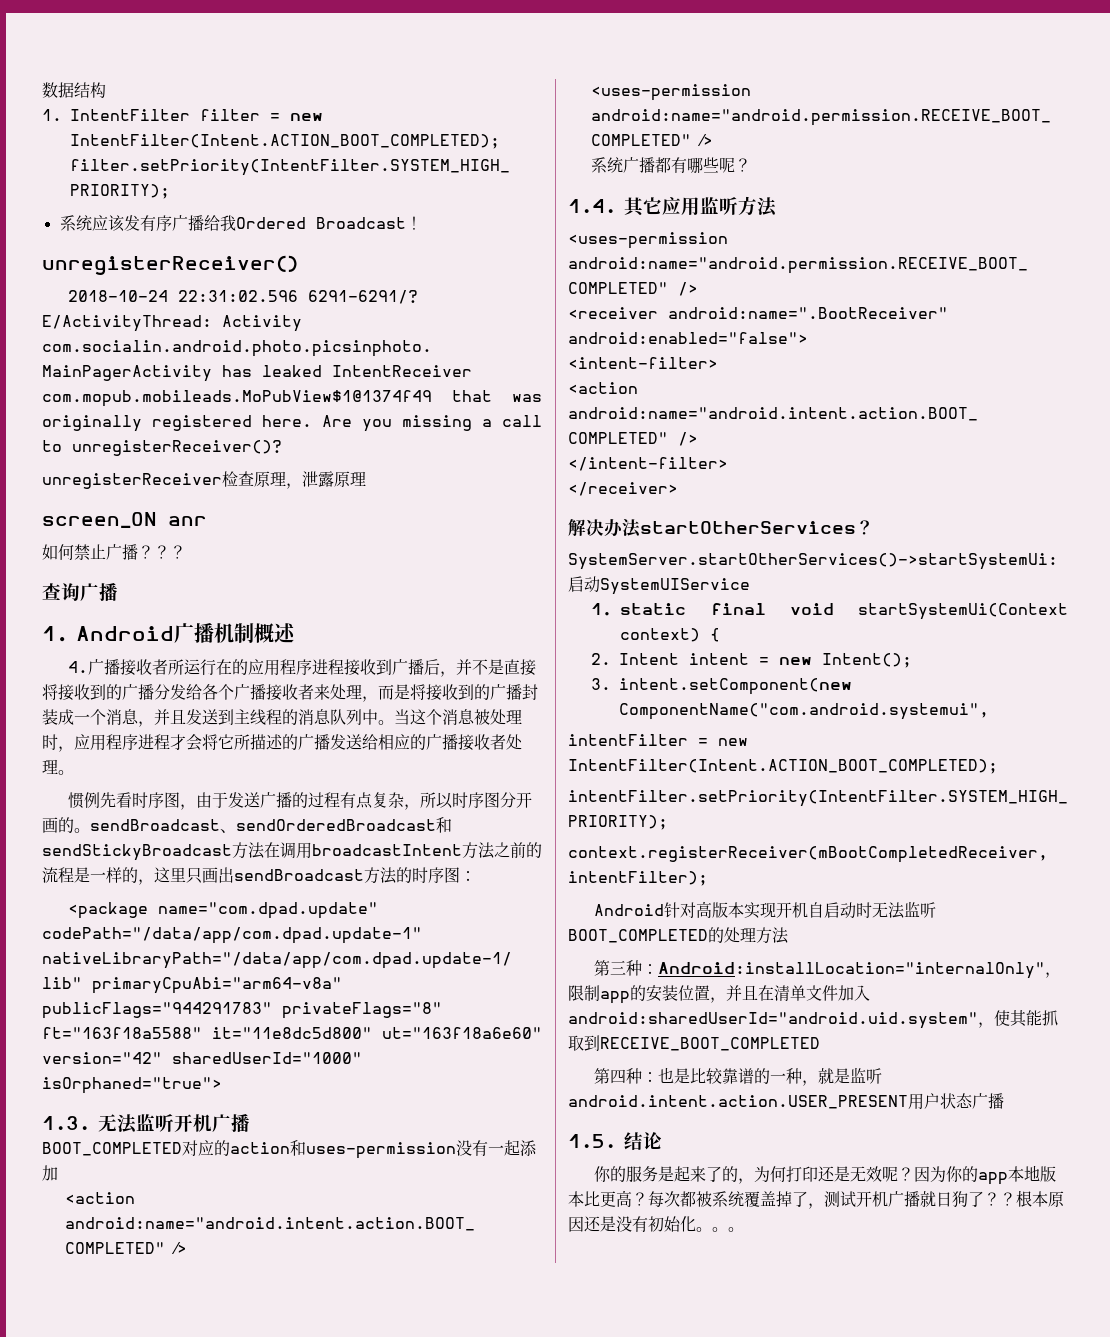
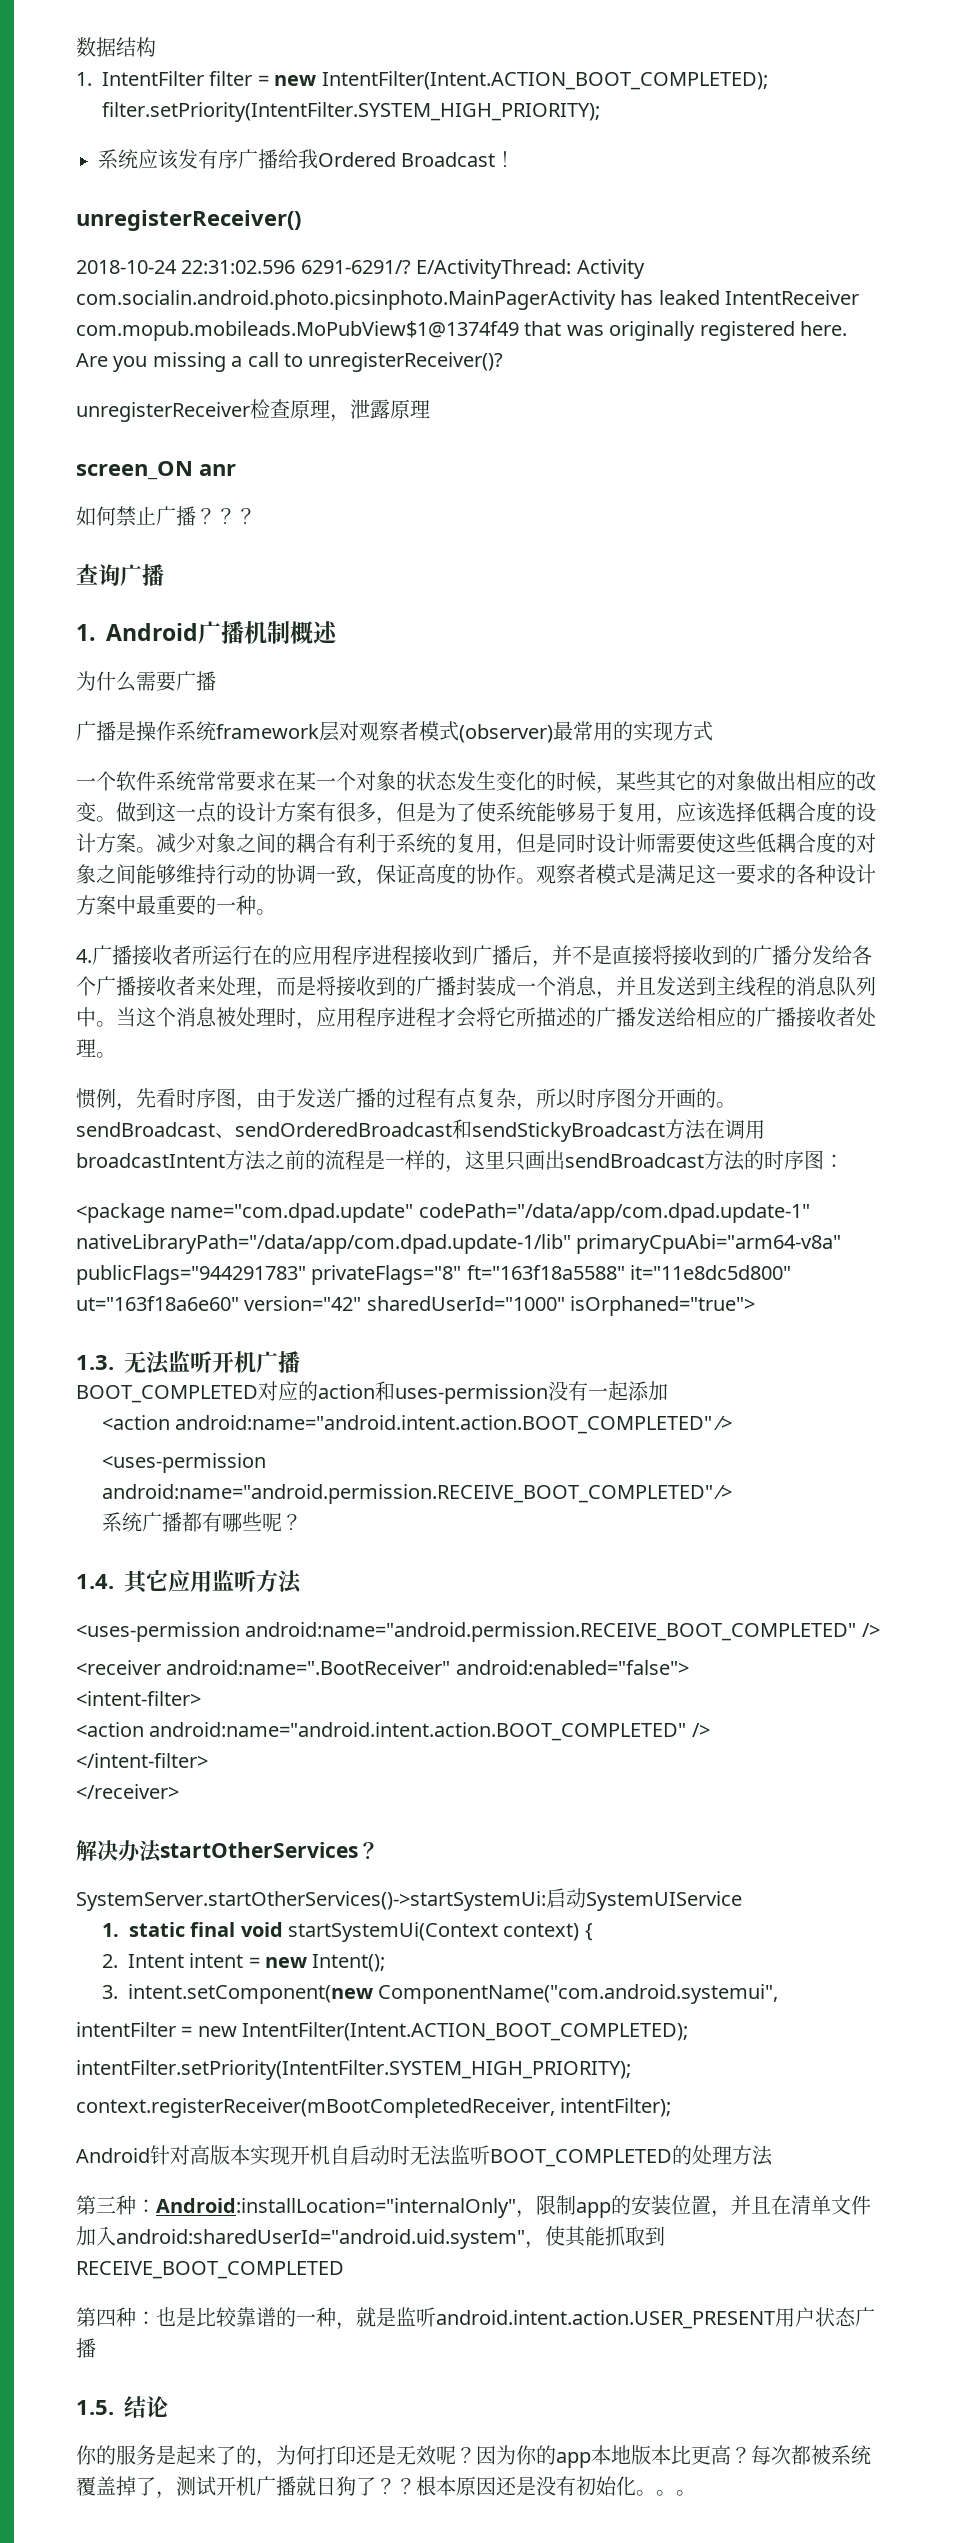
+ 为什么需要广播
+ 广播是操作系统framework层对观察者模式(observer)最常用的实现方式
+ 一个软件系统常常要求在某一个对象的状态发生变化的时候，某些其它的对象做出相应的改变。做到这一点的设计方案有很多，但是为了使系统能够易于复用，应该选择低耦合度的设计方案。减少对象之间的耦合有利于系统的复用，但是同时设计师需要使这些低耦合度的对象之间能够维持行动的协调一致，保证高度的协作。观察者模式是满足这一要求的各种设计方案中最重要的一种。
- 惯例先看时序图，由于发送广播的过程有点复杂，所以时序图分开画的。sendBroadcast、sendOrderedBroadcast和sendStickyBroadcast方法在调用broadcastIntent方法之前的流程是一样的，这里只画出sendBroadcast方法的时序图：
+ 惯例，先看时序图，由于发送广播的过程有点复杂，所以时序图分开画的。sendBroadcast、sendOrderedBroadcast和sendStickyBroadcast方法在调用broadcastIntent方法之前的流程是一样的，这里只画出sendBroadcast方法的时序图：

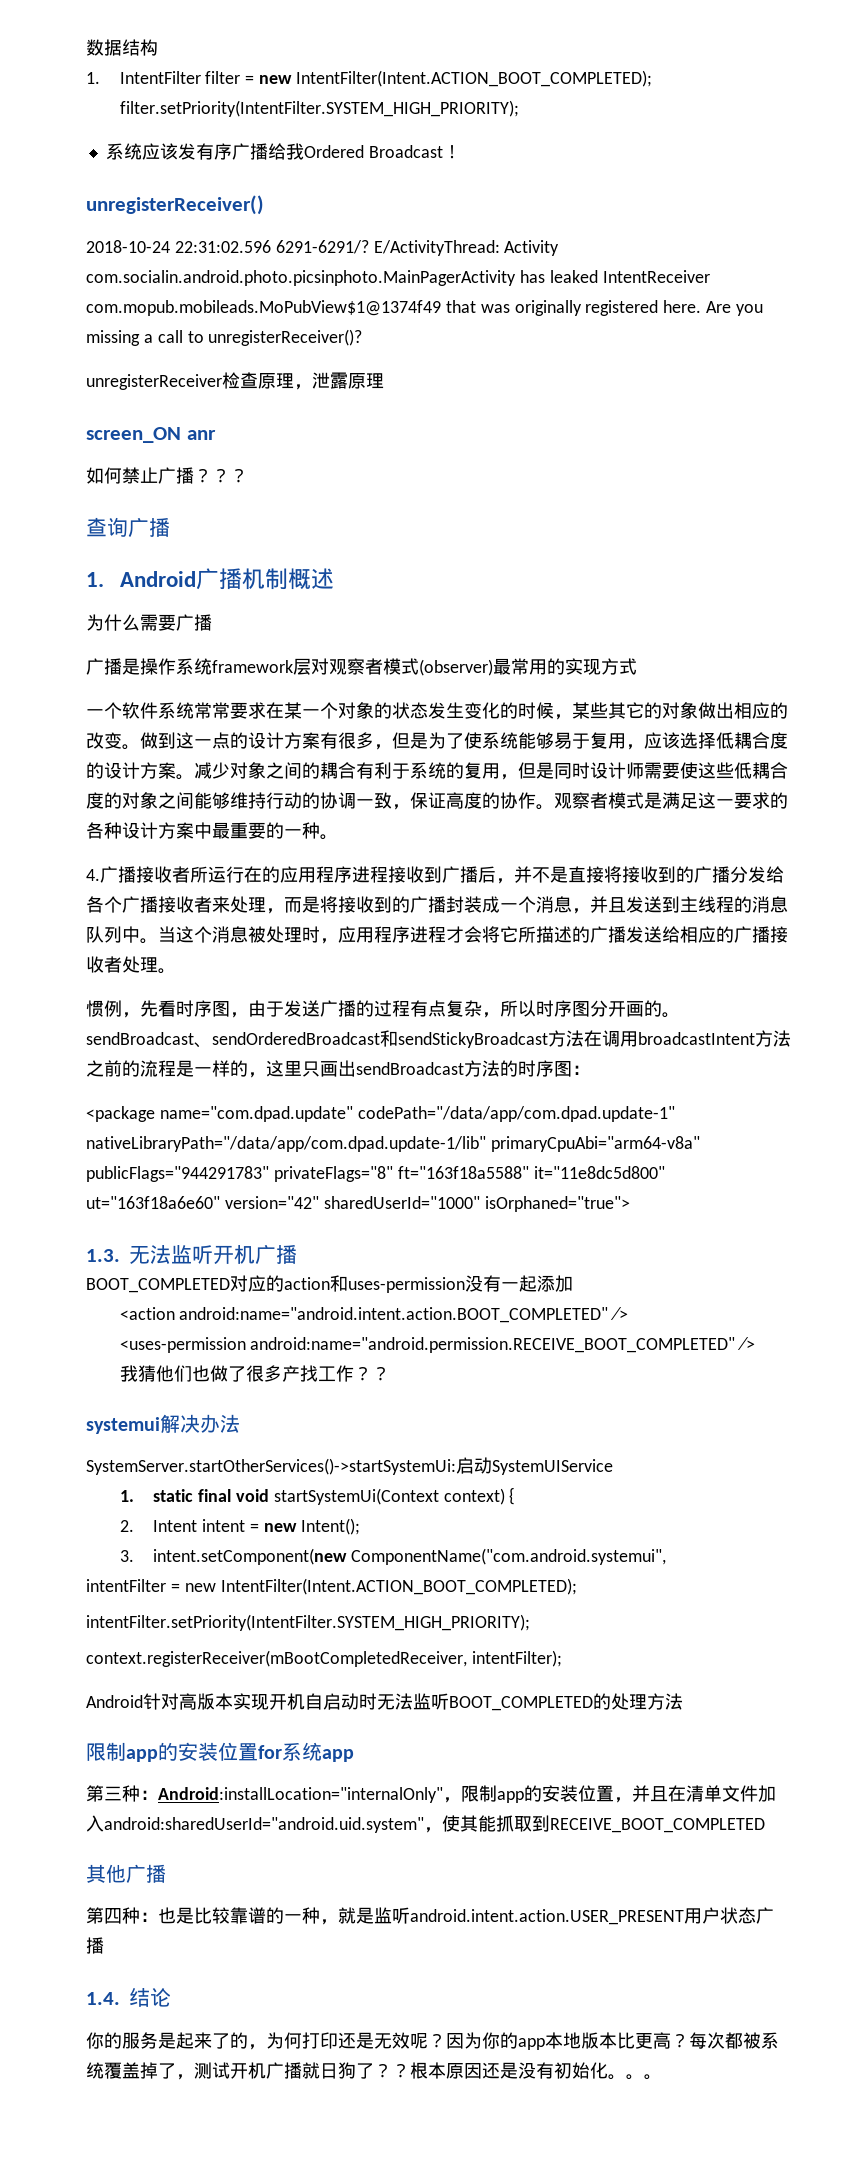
- 系统广播都有哪些呢？
- 1.4.其它应用监听方法
- <uses-permission android:name="android.permission.RECEIVE_BOOT_COMPLETED" />
- <receiver android:name=".BootReceiver" android:enabled="false">
- <intent-filter>
- <action android:name="android.intent.action.BOOT_COMPLETED" />
- </intent-filter>
- </receiver>
- 解决办法startOtherServices？
+ 我猜他们也做了很多产找工作？？
+ systemui解决办法
+ 限制app的安装位置for系统app
+ 其他广播
- 1.5.结论
+ 1.4.结论

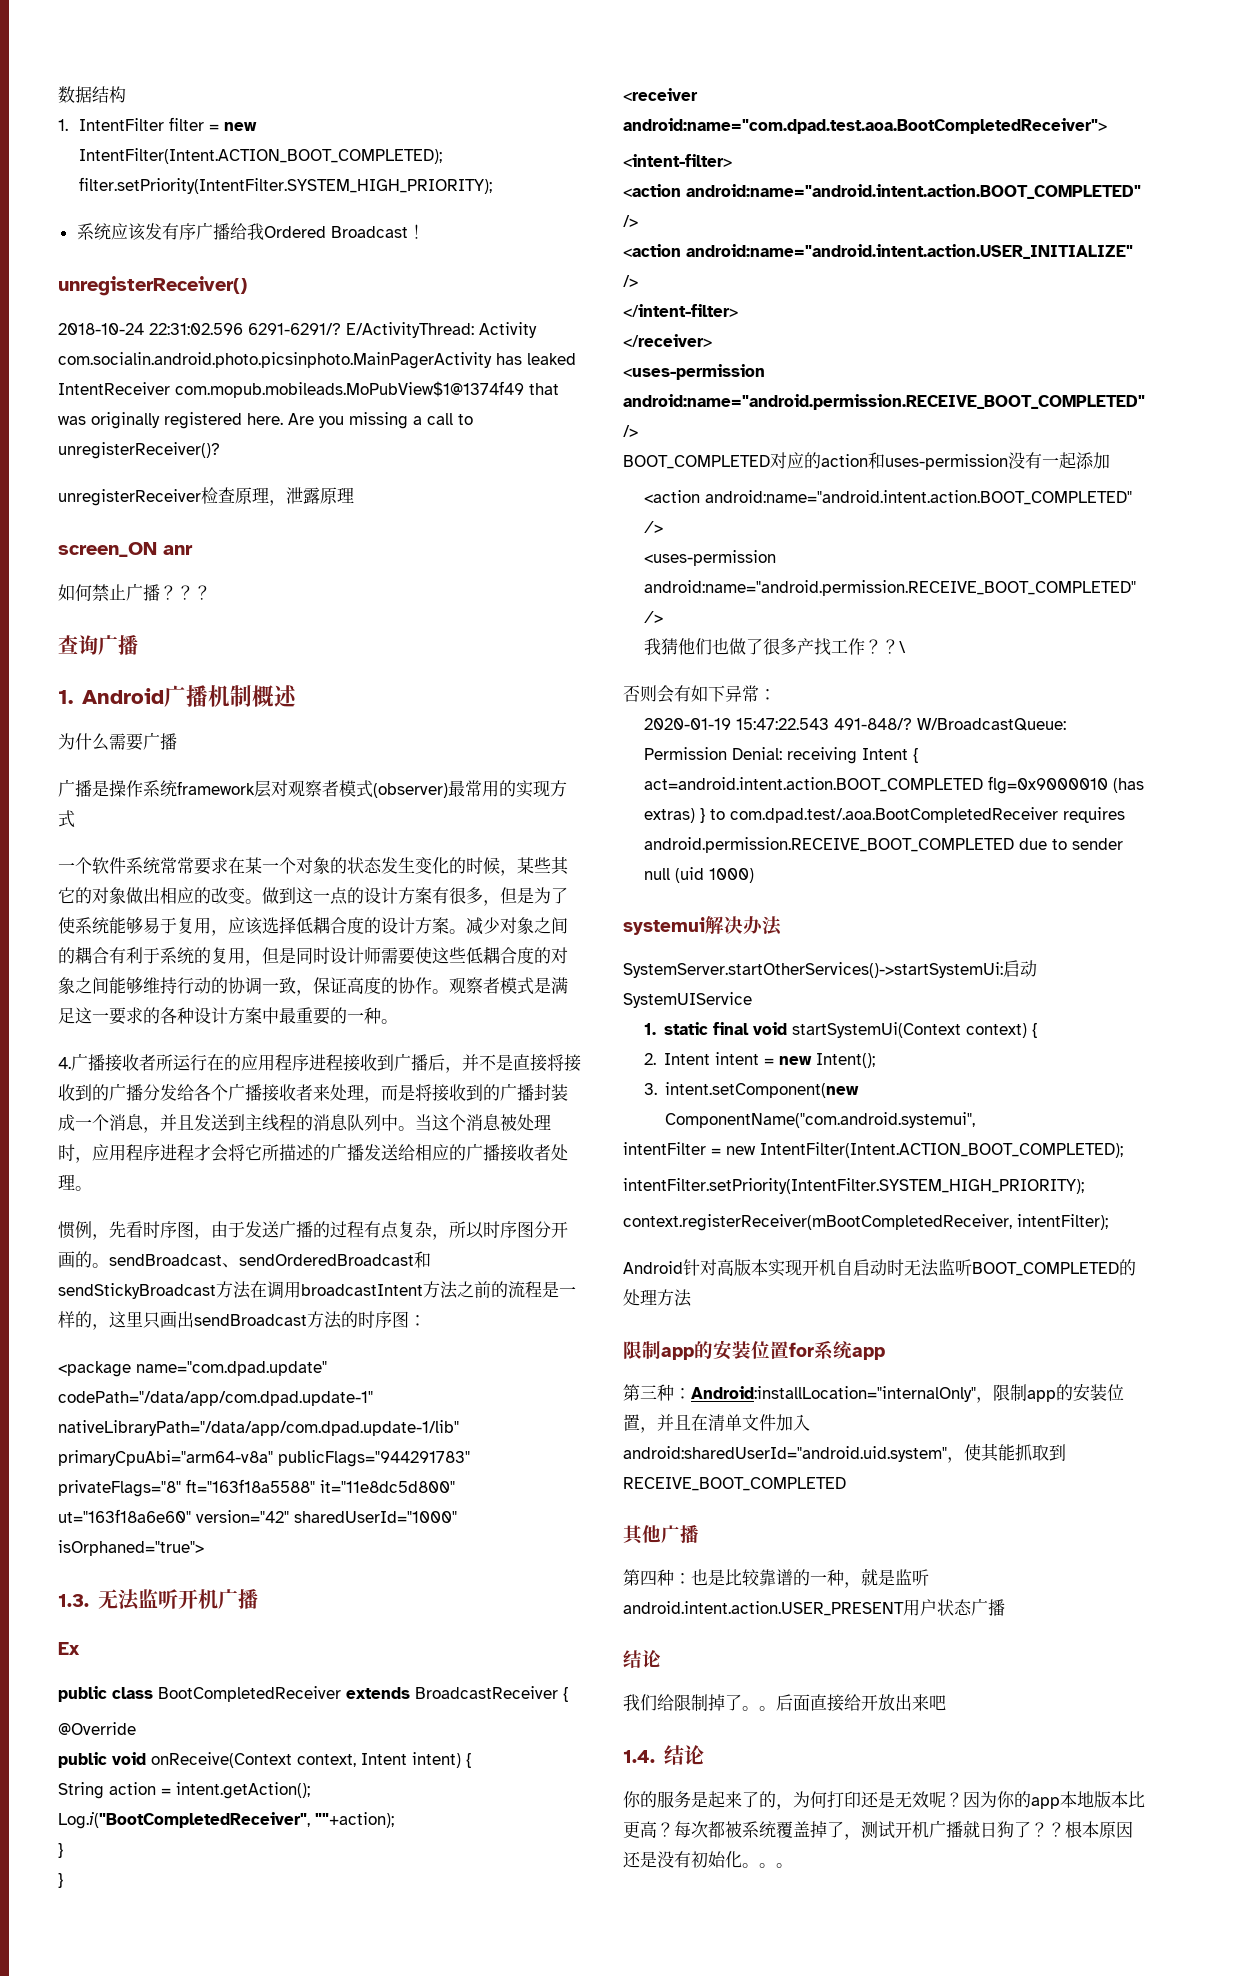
+ Ex
+ public class BootCompletedReceiver extends BroadcastReceiver {
+ @Override
+ public void onReceive(Context context, Intent intent) {
+ String action = intent.getAction();
+ Log.i("BootCompletedReceiver", ""+action);
+ }
+ }
+ <receiver android:name="com.dpad.test.aoa.BootCompletedReceiver">
+ <intent-filter>
+ <action android:name="android.intent.action.BOOT_COMPLETED" />
+ <action android:name="android.intent.action.USER_INITIALIZE" />
+ </intent-filter>
+ </receiver>
+ <uses-permission android:name="android.permission.RECEIVE_BOOT_COMPLETED" />
+ \
+ 否则会有如下异常：
+ 2020-01-19 15:47:22.543 491-848/? W/BroadcastQueue: Permission Denial: receiving Intent { act=android.intent.action.BOOT_COMPLETED flg=0x9000010 (has extras) } to com.dpad.test/.aoa.BootCompletedReceiver requires android.permission.RECEIVE_BOOT_COMPLETED due to sender null (uid 1000)
  第四种：也是比较靠谱的一种，就是监听android.intent.action.USER_PRESENT用户状态广播
+ 结论
+ 我们给限制掉了。。后面直接给开放出来吧

